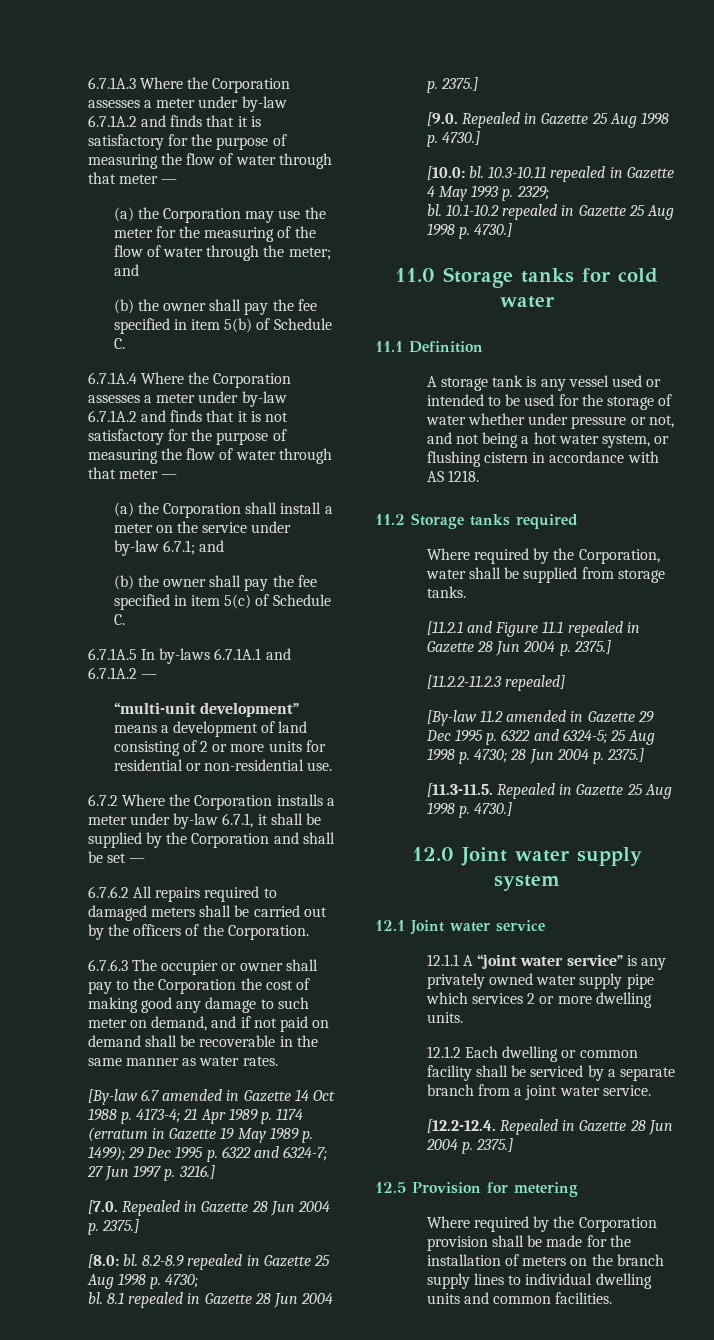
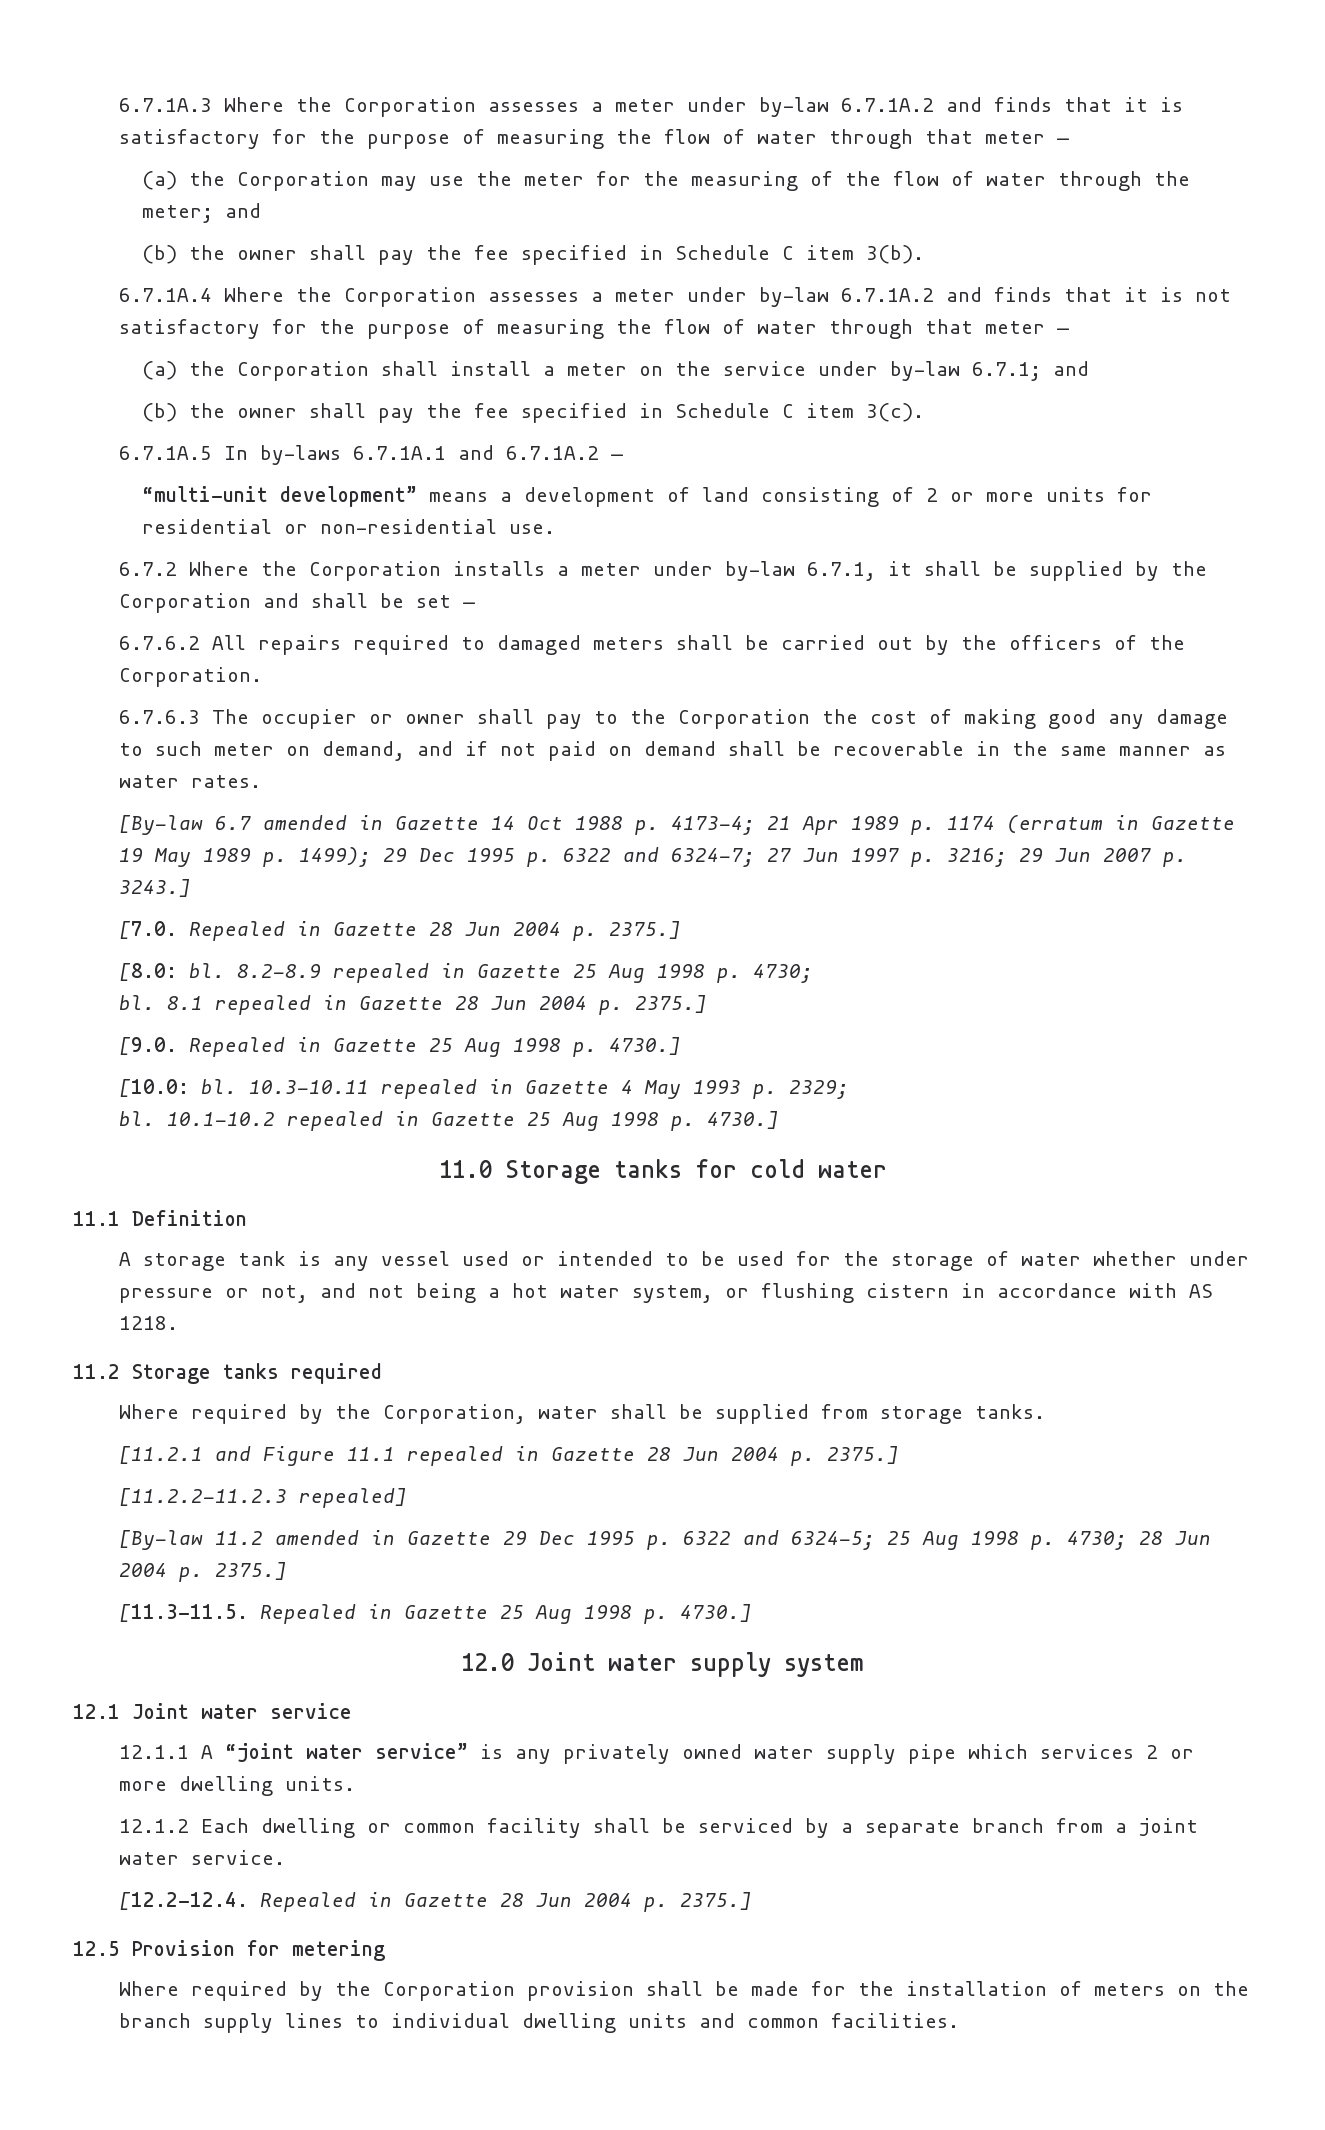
- (b) the owner shall pay the fee specified in item 5(b) of Schedule C.
+ (b) the owner shall pay the fee specified in Schedule C item 3(b).
- (b) the owner shall pay the fee specified in item 5(c) of Schedule C.
+ (b) the owner shall pay the fee specified in Schedule C item 3(c).
- [By-law 6.7 amended in Gazette 14 Oct 1988 p. 4173-4; 21 Apr 1989 p. 1174 (erratum in Gazette 19 May 1989 p. 1499); 29 Dec 1995 p. 6322 and 6324-7; 27 Jun 1997 p. 3216.]
+ [By-law 6.7 amended in Gazette 14 Oct 1988 p. 4173-4; 21 Apr 1989 p. 1174 (erratum in Gazette 19 May 1989 p. 1499); 29 Dec 1995 p. 6322 and 6324-7; 27 Jun 1997 p. 3216; 29 Jun 2007 p. 3243.]

